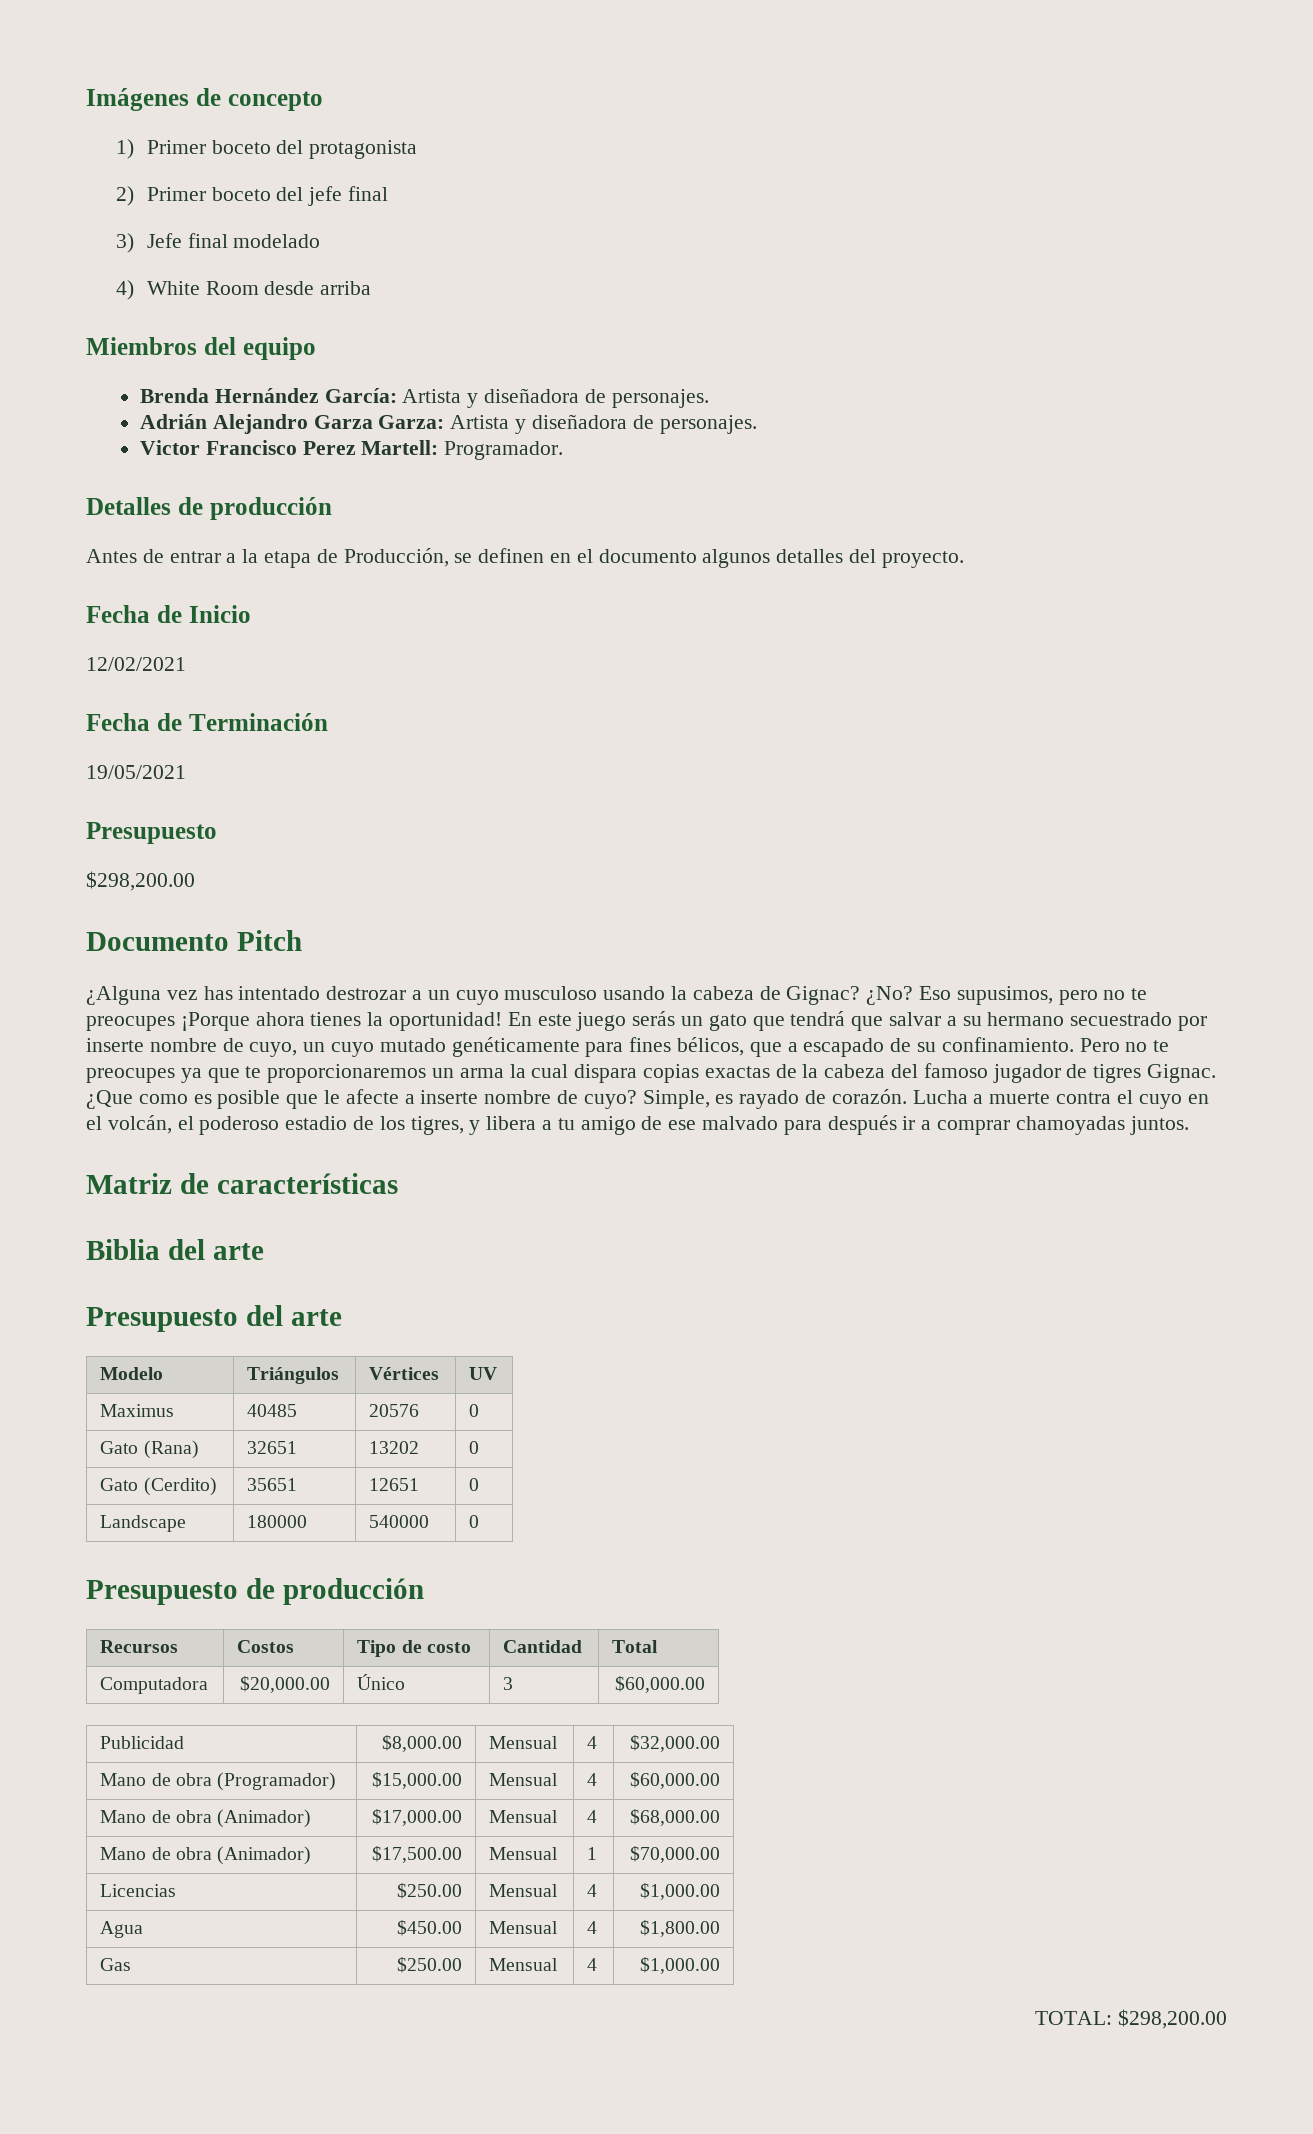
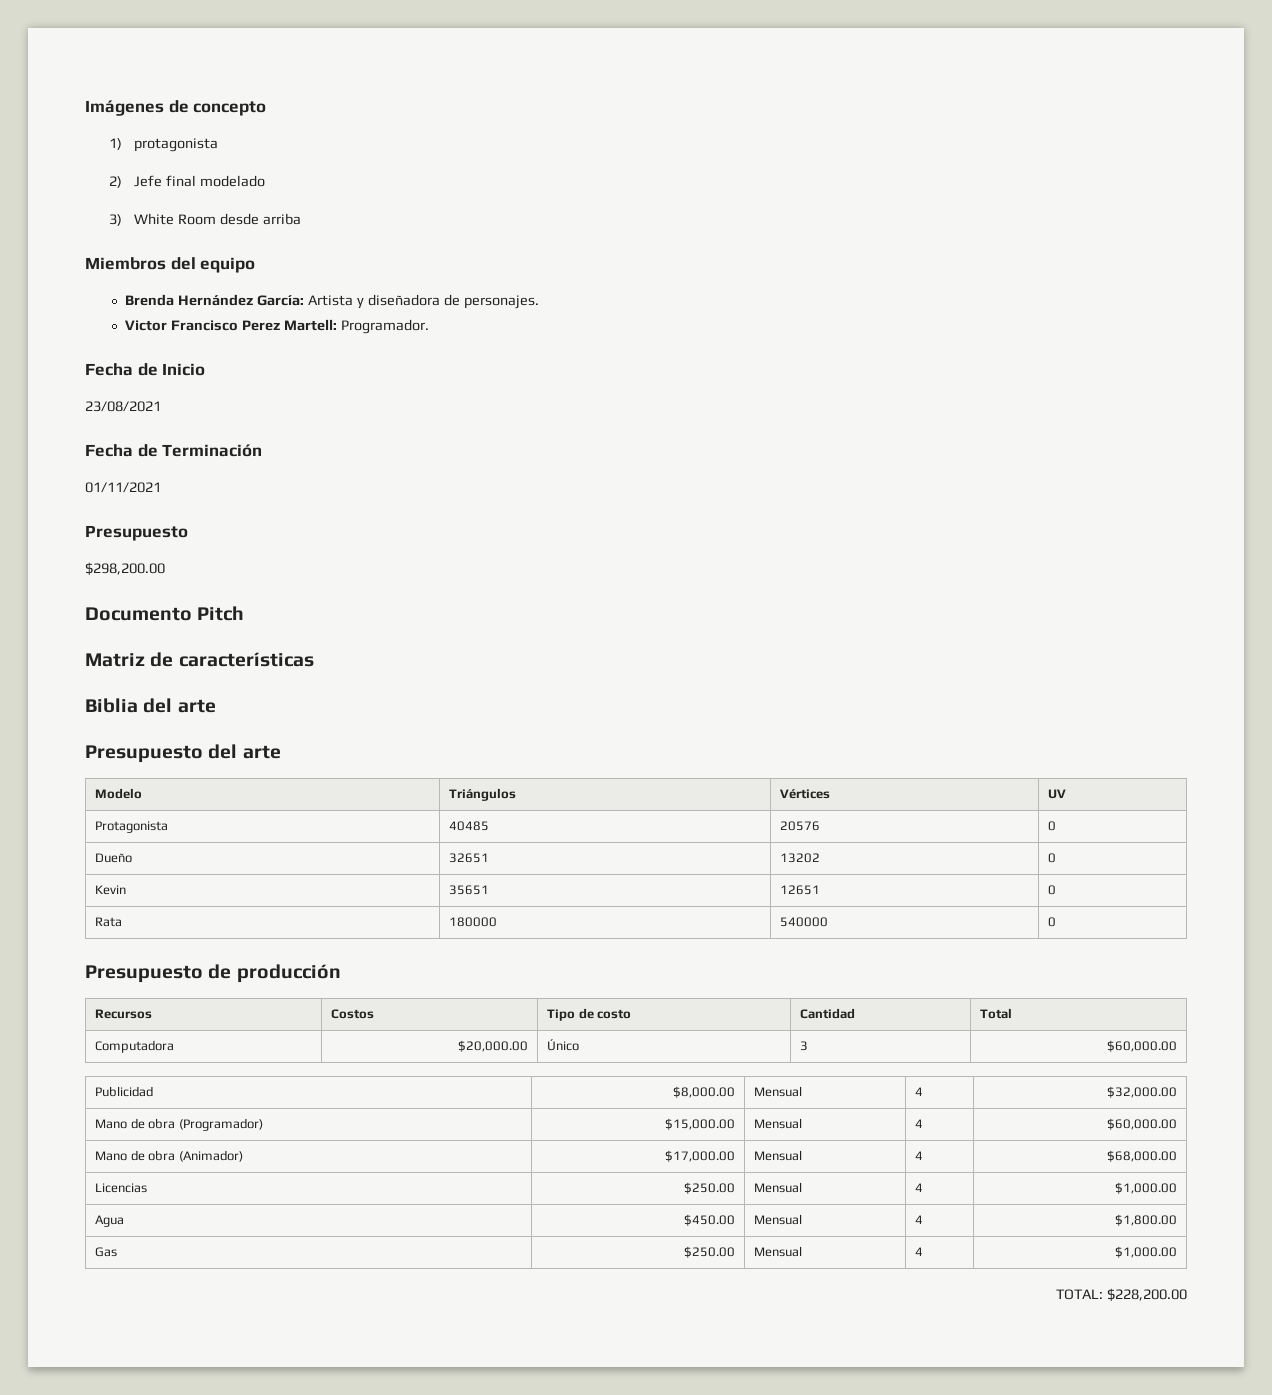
- 1) Primer boceto del protagonista
- 2) Primer boceto del jefe final
- 3) Jefe final modelado
+ 1) protagonista
+ 2) Jefe final modelado
- 4) White Room desde arriba
+ 3) White Room desde arriba
- Adrián Alejandro Garza Garza: Artista y diseñadora de personajes.
- Detalles de producción
- Antes de entrar a la etapa de Producción, se definen en el documento algunos detalles del proyecto.
- 12/02/2021
+ 23/08/2021
- 19/05/2021
+ 01/11/2021
- ¿Alguna vez has intentado destrozar a un cuyo musculoso usando la cabeza de Gignac? ¿No? Eso supusimos, pero no te preocupes ¡Porque ahora tienes la oportunidad! En este juego serás un gato que tendrá que salvar a su hermano secuestrado por inserte nombre de cuyo, un cuyo mutado genéticamente para fines bélicos, que a escapado de su confinamiento. Pero no te preocupes ya que te proporcionaremos un arma la cual dispara copias exactas de la cabeza del famoso jugador de tigres Gignac. ¿Que como es posible que le afecte a inserte nombre de cuyo? Simple, es rayado de corazón. Lucha a muerte contra el cuyo en el volcán, el poderoso estadio de los tigres, y libera a tu amigo de ese malvado para después ir a comprar chamoyadas juntos.
- Maximus | 40485 | 20576 | 0
+ Protagonista | 40485 | 20576 | 0
- Gato (Rana) | 32651 | 13202 | 0
+ Dueño | 32651 | 13202 | 0
- Gato (Cerdito) | 35651 | 12651 | 0
+ Kevin | 35651 | 12651 | 0
- Landscape | 180000 | 540000 | 0
+ Rata | 180000 | 540000 | 0
- Mano de obra (Animador) | $17,500.00 | Mensual | 1 | $70,000.00
- TOTAL: $298,200.00
+ TOTAL: $228,200.00

